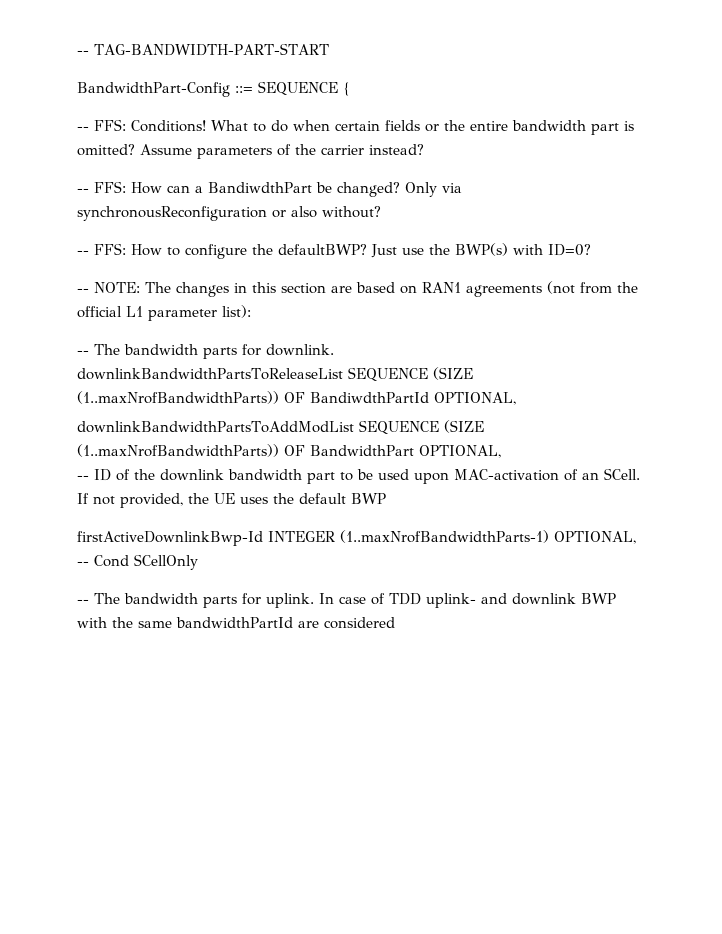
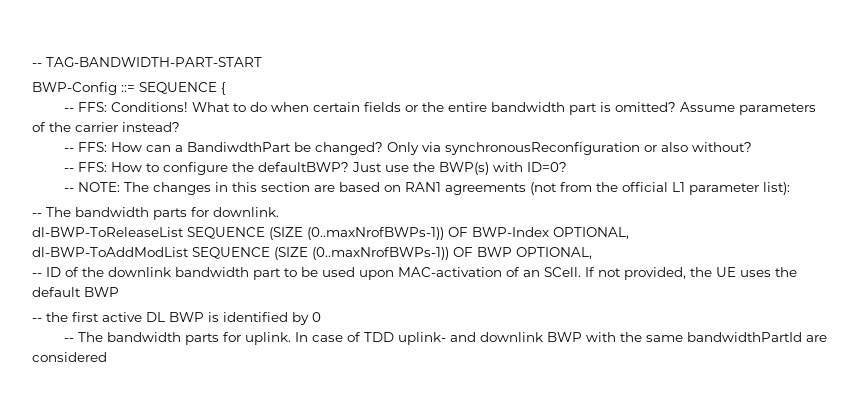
- BandwidthPart-Config ::= SEQUENCE {
+ BWP-Config ::= SEQUENCE {
- downlinkBandwidthPartsToReleaseList SEQUENCE (SIZE (1..maxNrofBandwidthParts)) OF BandiwdthPartId OPTIONAL,
- downlinkBandwidthPartsToAddModList SEQUENCE (SIZE (1..maxNrofBandwidthParts)) OF BandwidthPart OPTIONAL,
+ dl-BWP-ToReleaseList SEQUENCE (SIZE (0..maxNrofBWPs-1)) OF BWP-Index OPTIONAL,
+ dl-BWP-ToAddModList SEQUENCE (SIZE (0..maxNrofBWPs-1)) OF BWP OPTIONAL,
- firstActiveDownlinkBwp-Id INTEGER (1..maxNrofBandwidthParts-1) OPTIONAL, -- Cond SCellOnly
+ -- the first active DL BWP is identified by 0

